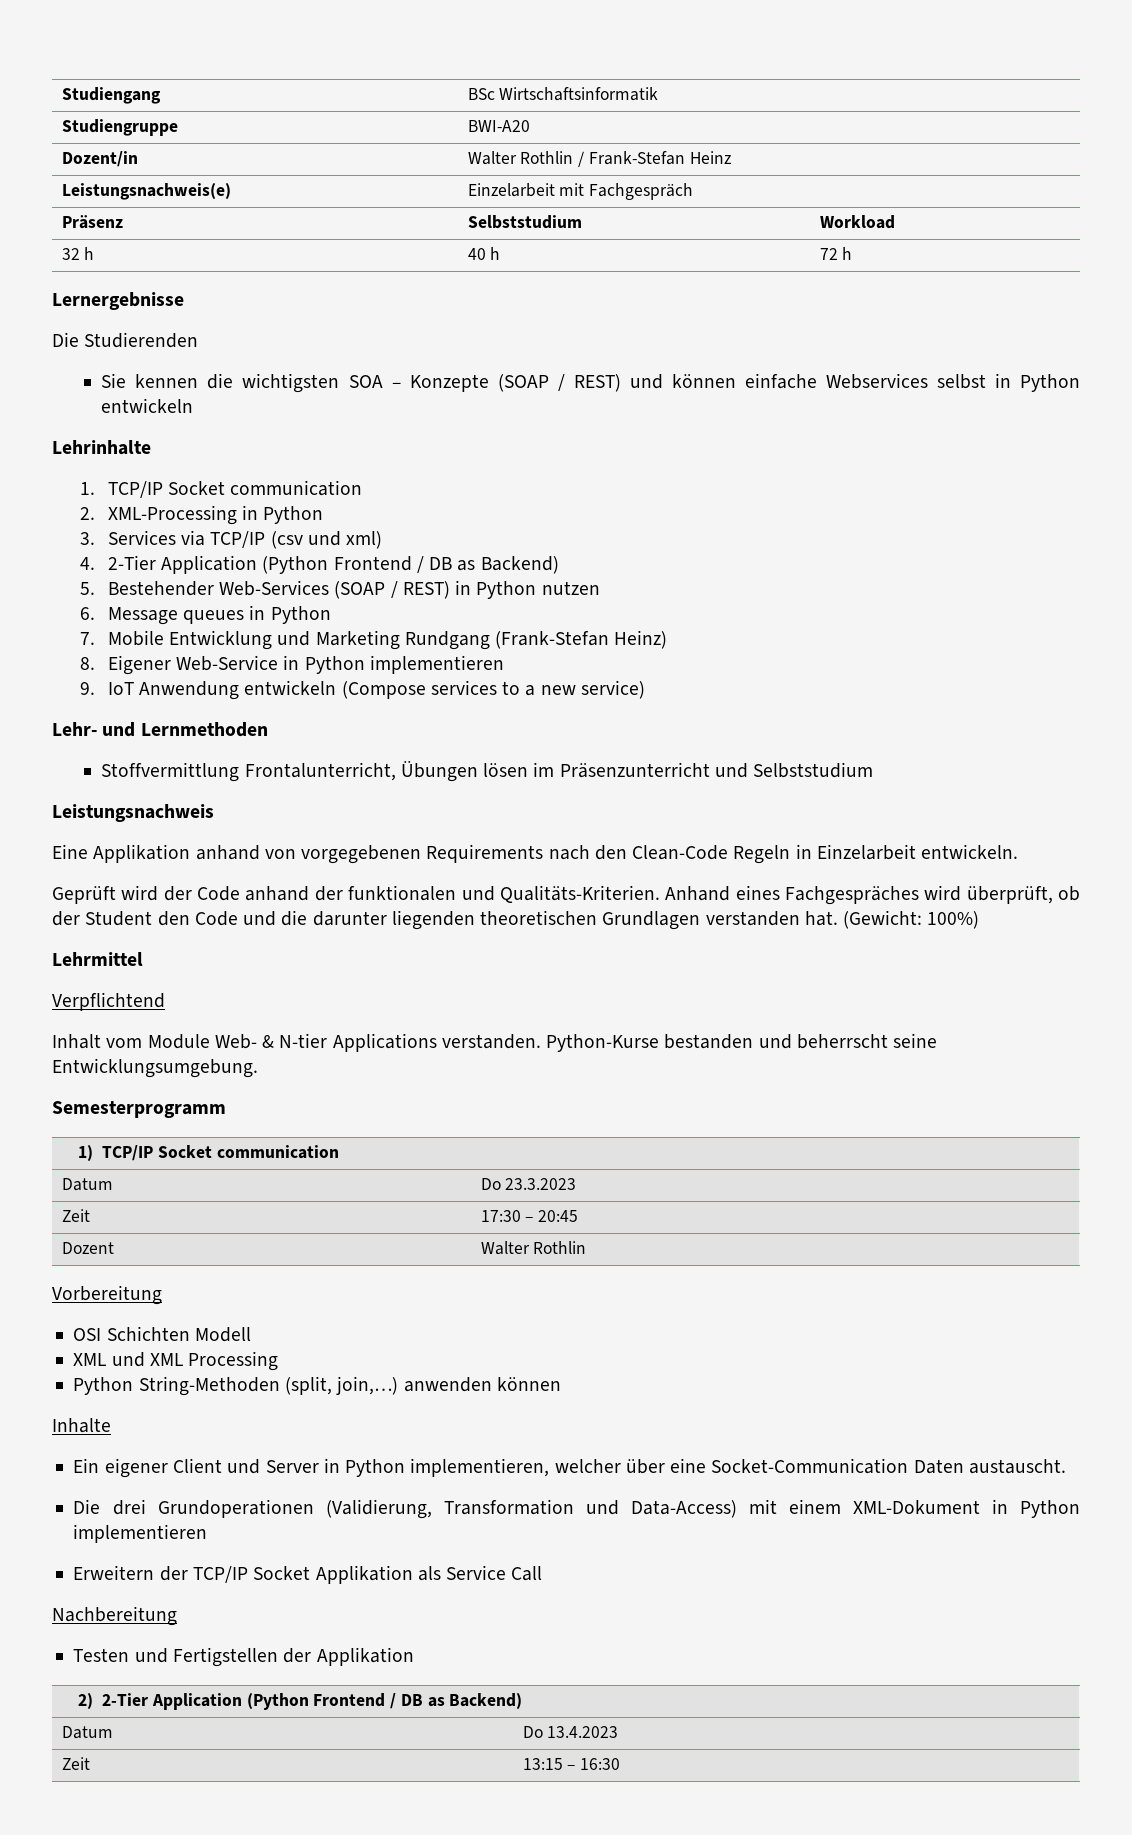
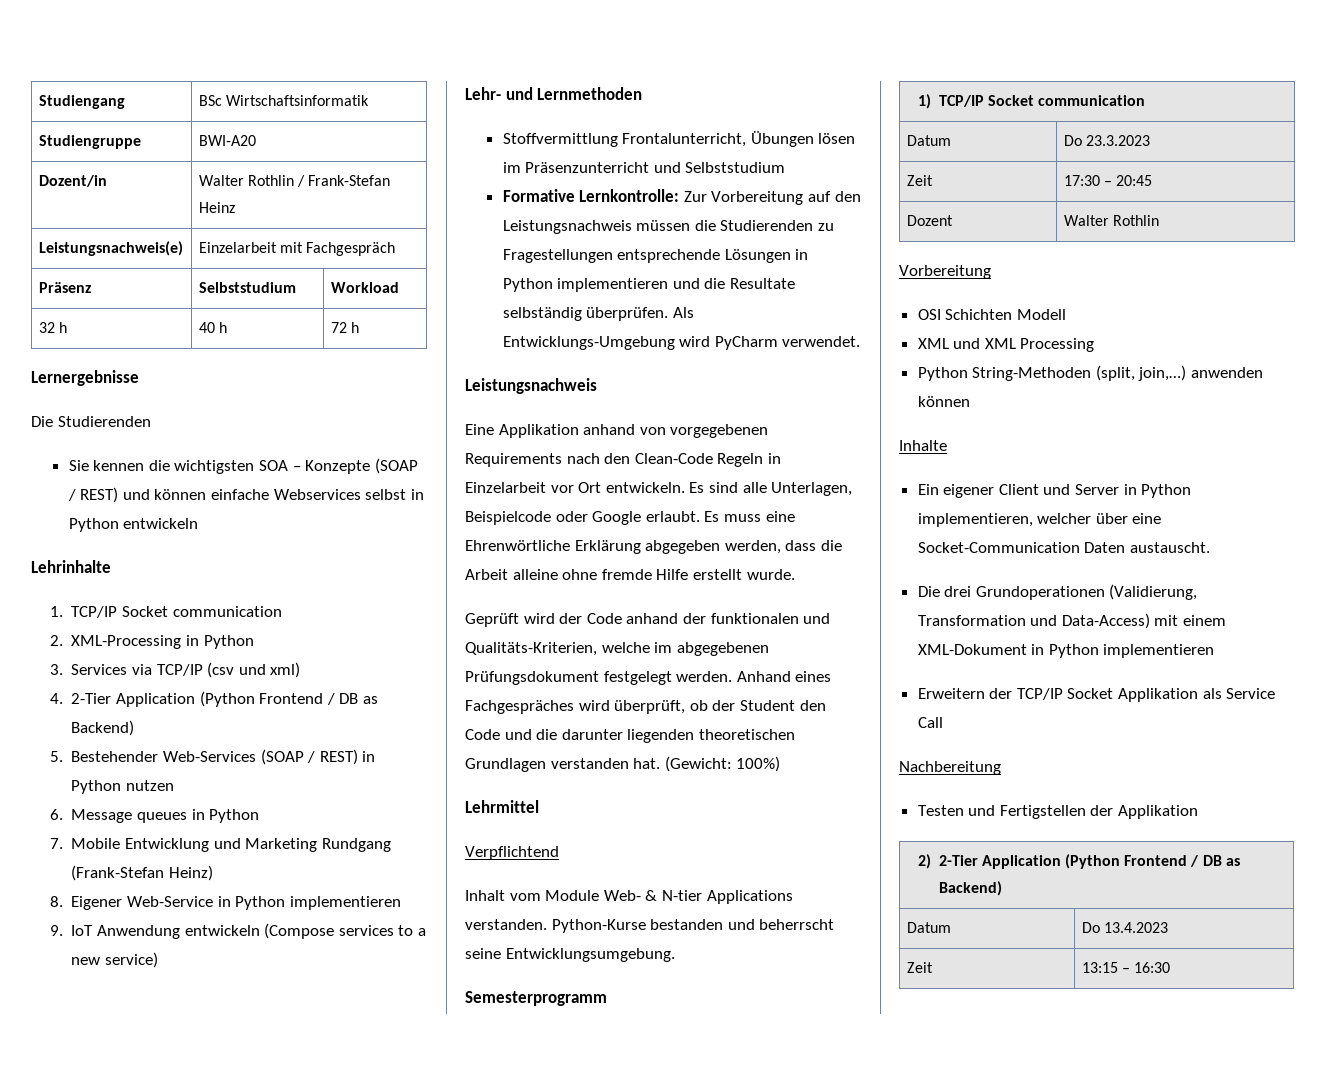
+ Formative Lernkontrolle: Zur Vorbereitung auf den Leistungsnachweis müssen die Studierenden zu Fragestellungen entsprechende Lösungen in Python implementieren und die Resultate selbständig überprüfen. Als Entwicklungs-Umgebung wird PyCharm verwendet.
- Eine Applikation anhand von vorgegebenen Requirements nach den Clean-Code Regeln in Einzelarbeit entwickeln.
+ Eine Applikation anhand von vorgegebenen Requirements nach den Clean-Code Regeln in Einzelarbeit vor Ort entwickeln. Es sind alle Unterlagen, Beispielcode oder Google erlaubt. Es muss eine Ehrenwörtliche Erklärung abgegeben werden, dass die Arbeit alleine ohne fremde Hilfe erstellt wurde.
- Geprüft wird der Code anhand der funktionalen und Qualitäts-Kriterien.
+ Geprüft wird der Code anhand der funktionalen und Qualitäts-Kriterien, welche im abgegebenen Prüfungsdokument festgelegt werden.

